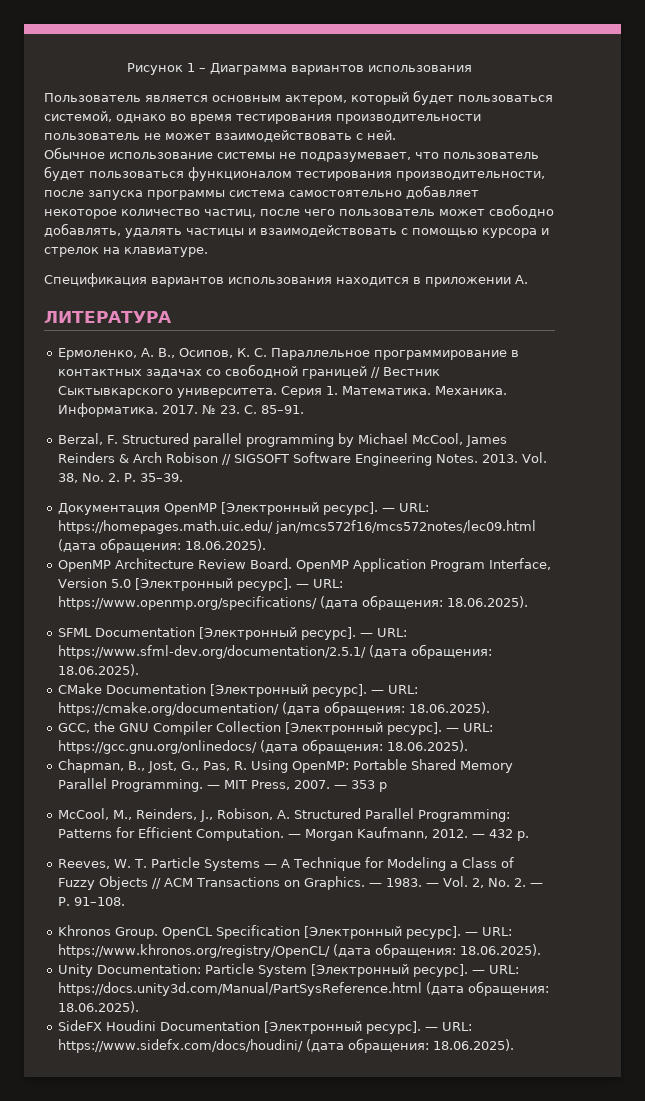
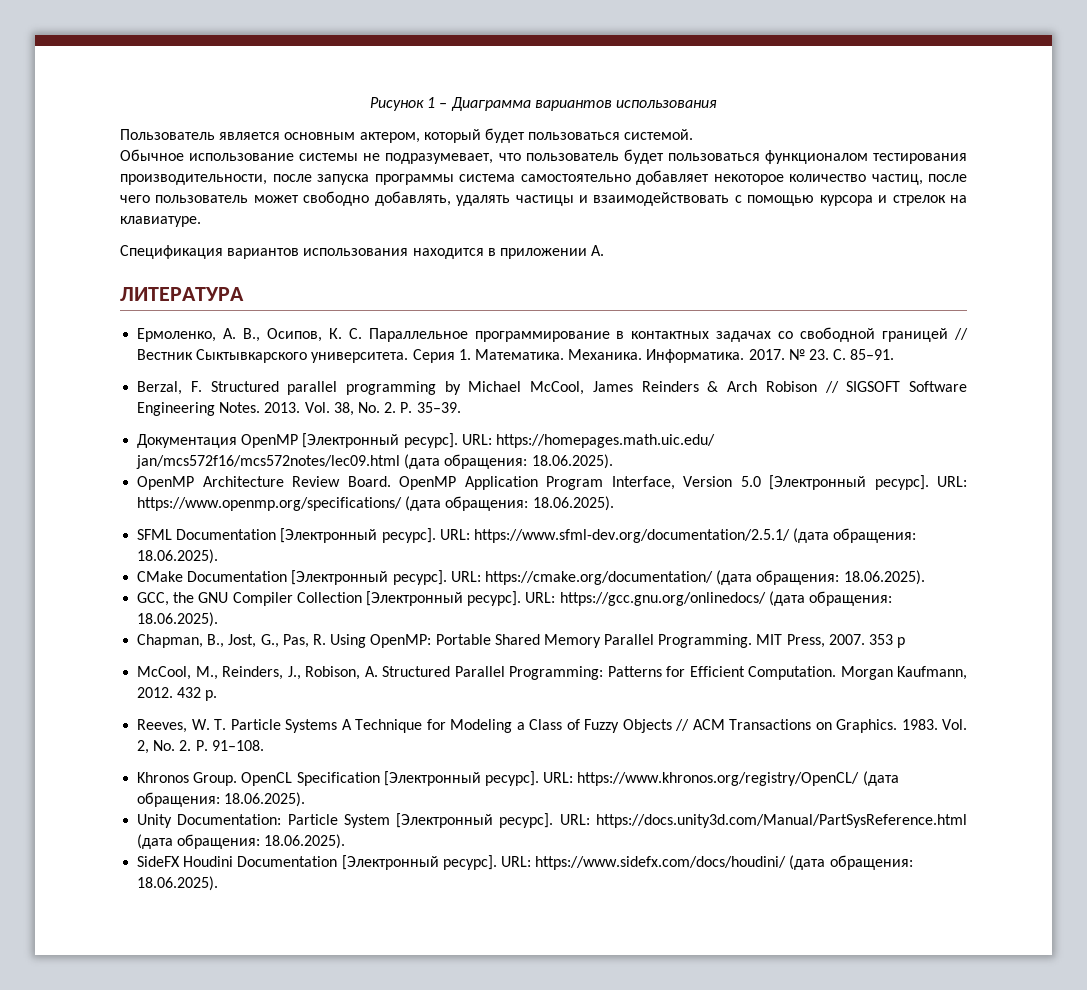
- Пользователь является основным актером, который будет пользоваться системой, однако во время тестирования производительности пользователь не может взаимодействовать с ней.
+ Пользователь является основным актером, который будет пользоваться системой.
- — URL: https://homepages.math.uic.edu/ jan/mcs572f16/mcs572notes/lec09.html (дата обращения: 18.06.2025).
+ URL: https://homepages.math.uic.edu/ jan/mcs572f16/mcs572notes/lec09.html (дата обращения: 18.06.2025).
- — URL: https://www.openmp.org/specifications/ (дата обращения: 18.06.2025).
+ URL: https://www.openmp.org/specifications/ (дата обращения: 18.06.2025).
- — URL: https://www.sfml-dev.org/documentation/2.5.1/ (дата обращения: 18.06.2025).
+ URL: https://www.sfml-dev.org/documentation/2.5.1/ (дата обращения: 18.06.2025).
- — URL: https://cmake.org/documentation/ (дата обращения: 18.06.2025).
+ URL: https://cmake.org/documentation/ (дата обращения: 18.06.2025).
- — URL: https://gcc.gnu.org/onlinedocs/ (дата обращения: 18.06.2025).
+ URL: https://gcc.gnu.org/onlinedocs/ (дата обращения: 18.06.2025).
- — MIT Press, 2007.
+ MIT Press, 2007.
- — 353 p
+ 353 p
- — Morgan Kaufmann, 2012.
+ Morgan Kaufmann, 2012.
- — 432 p.
+ 432 p.
- Reeves, W. T. Particle Systems — A Technique for Modeling a Class of Fuzzy Objects // ACM Transactions on Graphics.
+ Reeves, W. T. Particle Systems A Technique for Modeling a Class of Fuzzy Objects // ACM Transactions on Graphics.
- — 1983. — Vol. 2, No. 2. — P. 91–108.
+ 1983. Vol. 2, No. 2. P. 91–108.
- — URL: https://www.khronos.org/registry/OpenCL/ (дата обращения: 18.06.2025).
+ URL: https://www.khronos.org/registry/OpenCL/ (дата обращения: 18.06.2025).
- — URL: https://docs.unity3d.com/Manual/PartSysReference.html (дата обращения: 18.06.2025).
+ URL: https://docs.unity3d.com/Manual/PartSysReference.html (дата обращения: 18.06.2025).
- — URL: https://www.sidefx.com/docs/houdini/ (дата обращения: 18.06.2025).
+ URL: https://www.sidefx.com/docs/houdini/ (дата обращения: 18.06.2025).

